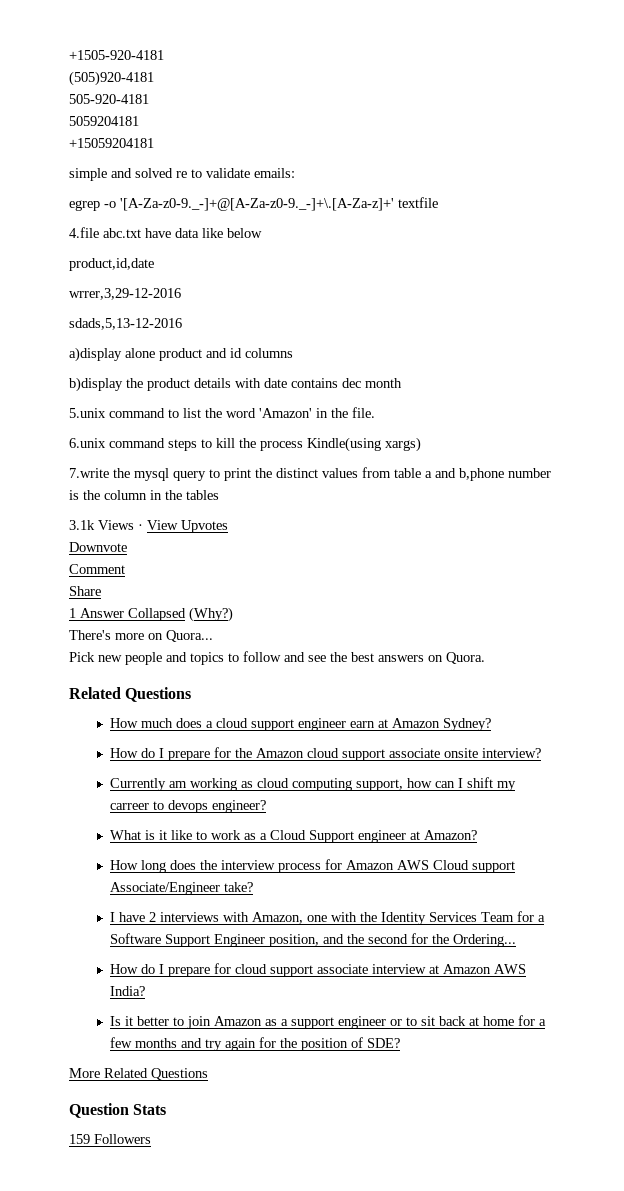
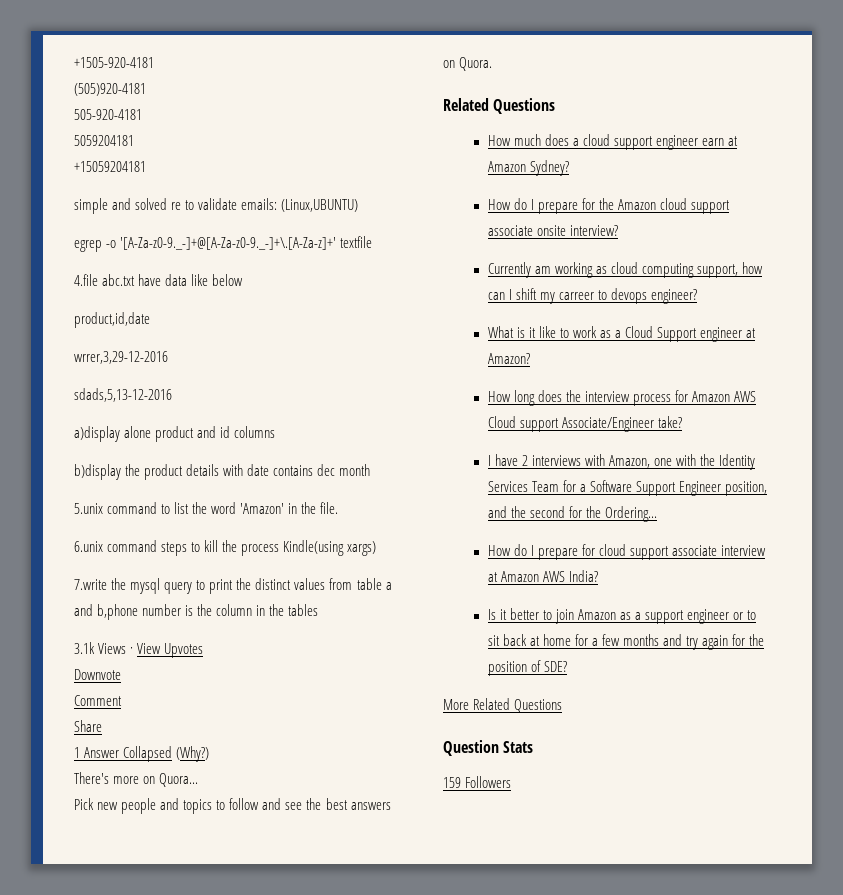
- simple and solved re to validate emails:
+ simple and solved re to validate emails: (Linux,UBUNTU)

